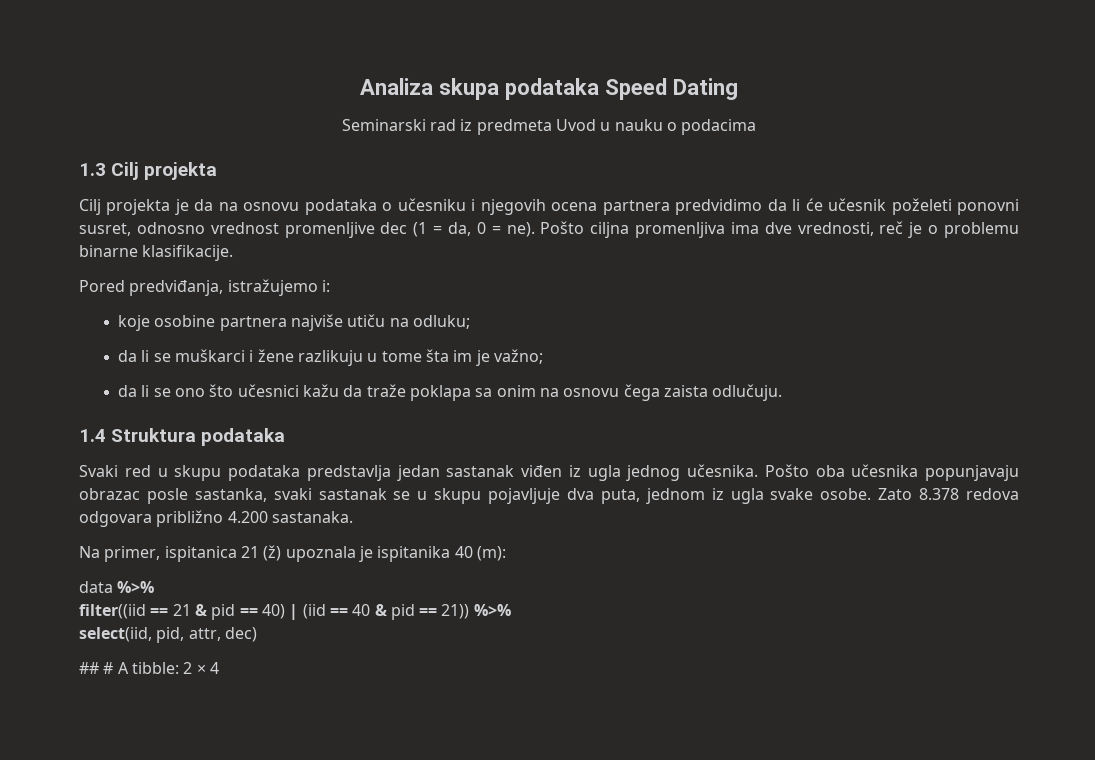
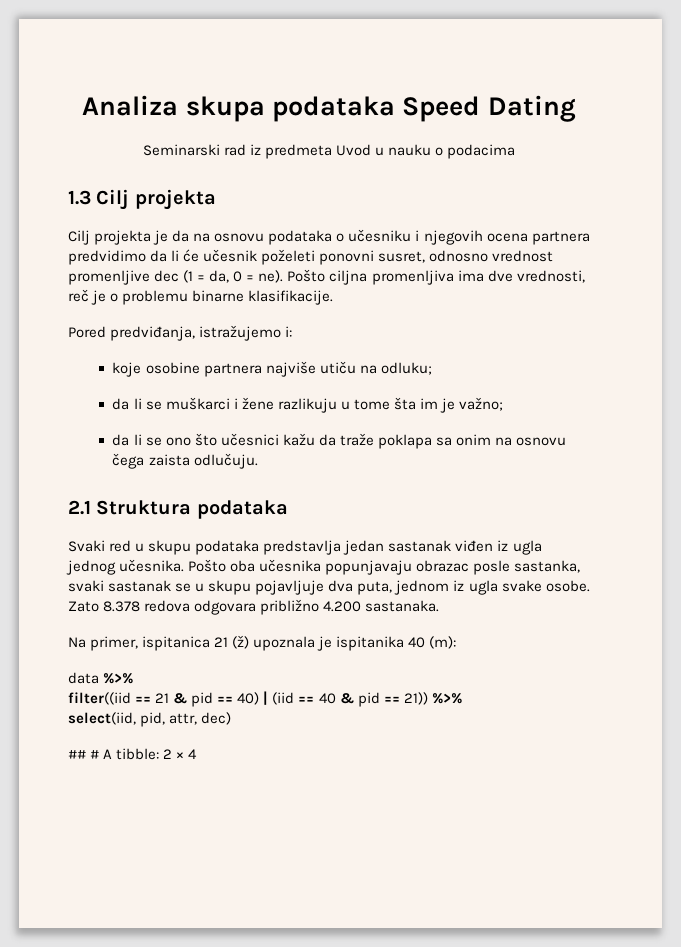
- 1.4 Struktura podataka
+ 2.1 Struktura podataka

